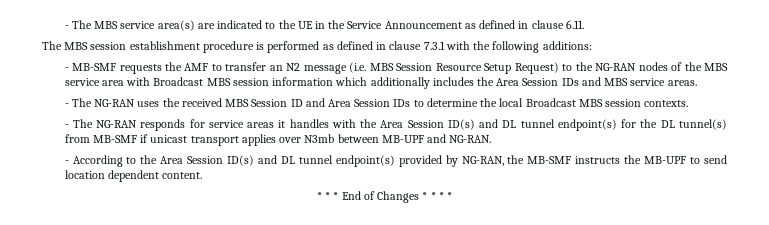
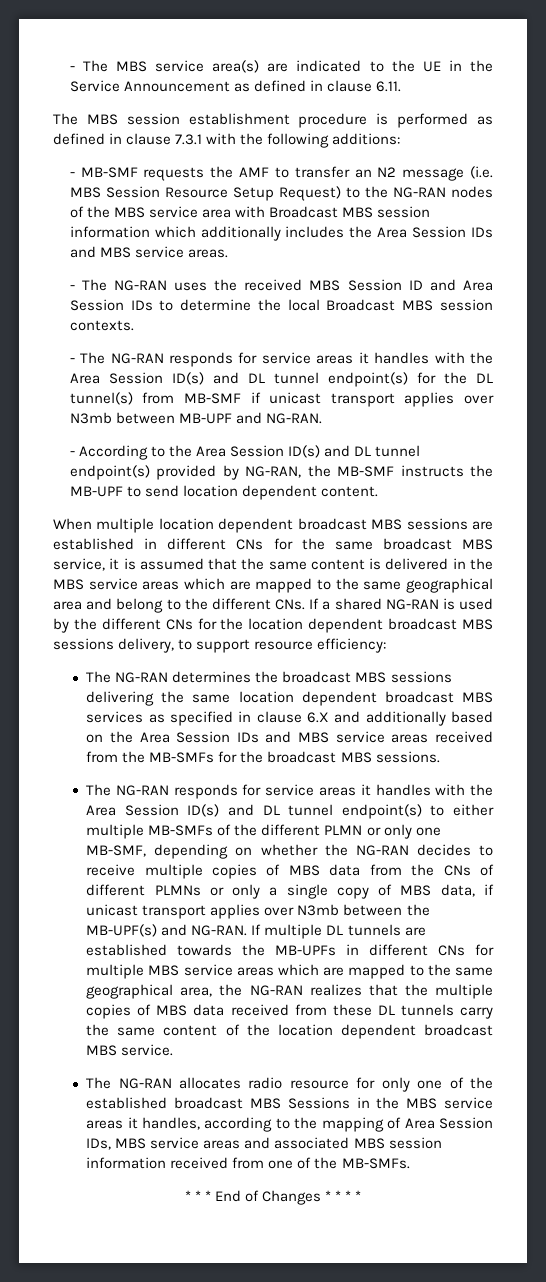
+ When multiple location dependent broadcast MBS sessions are established in different CNs for the same broadcast MBS service, it is assumed that the same content is delivered in the MBS service areas which are mapped to the same geographical area and belong to the different CNs. If a shared NG-RAN is used by the different CNs for the location dependent broadcast MBS sessions delivery, to support resource efficiency:
+ The NG-RAN determines the broadcast MBS sessions delivering the same location dependent broadcast MBS services as specified in clause 6.X and additionally based on the Area Session IDs and MBS service areas received from the MB-SMFs for the broadcast MBS sessions.
+ The NG-RAN responds for service areas it handles with the Area Session ID(s) and DL tunnel endpoint(s) to either multiple MB-SMFs of the different PLMN or only one MB-SMF, depending on whether the NG-RAN decides to receive multiple copies of MBS data from the CNs of different PLMNs or only a single copy of MBS data, if unicast transport applies over N3mb between the MB-UPF(s) and NG-RAN. If multiple DL tunnels are established towards the MB-UPFs in different CNs for multiple MBS service areas which are mapped to the same geographical area, the NG-RAN realizes that the multiple copies of MBS data received from these DL tunnels carry the same content of the location dependent broadcast MBS service.
+ The NG-RAN allocates radio resource for only one of the established broadcast MBS Sessions in the MBS service areas it handles, according to the mapping of Area Session IDs, MBS service areas and associated MBS session information received from one of the MB-SMFs.

